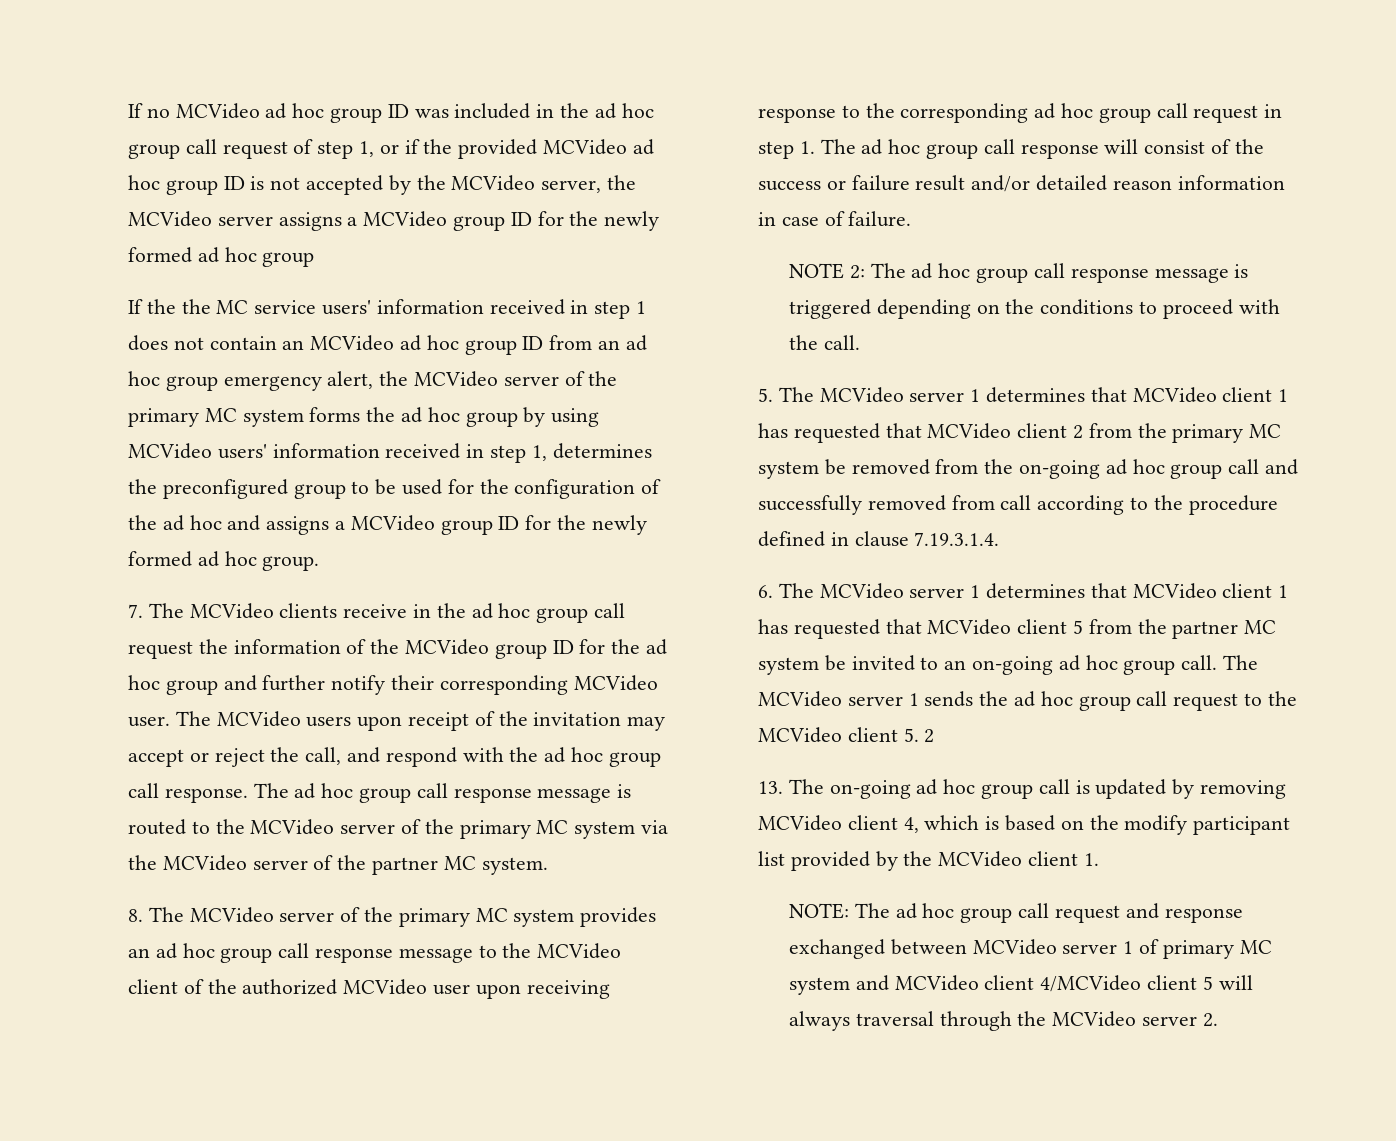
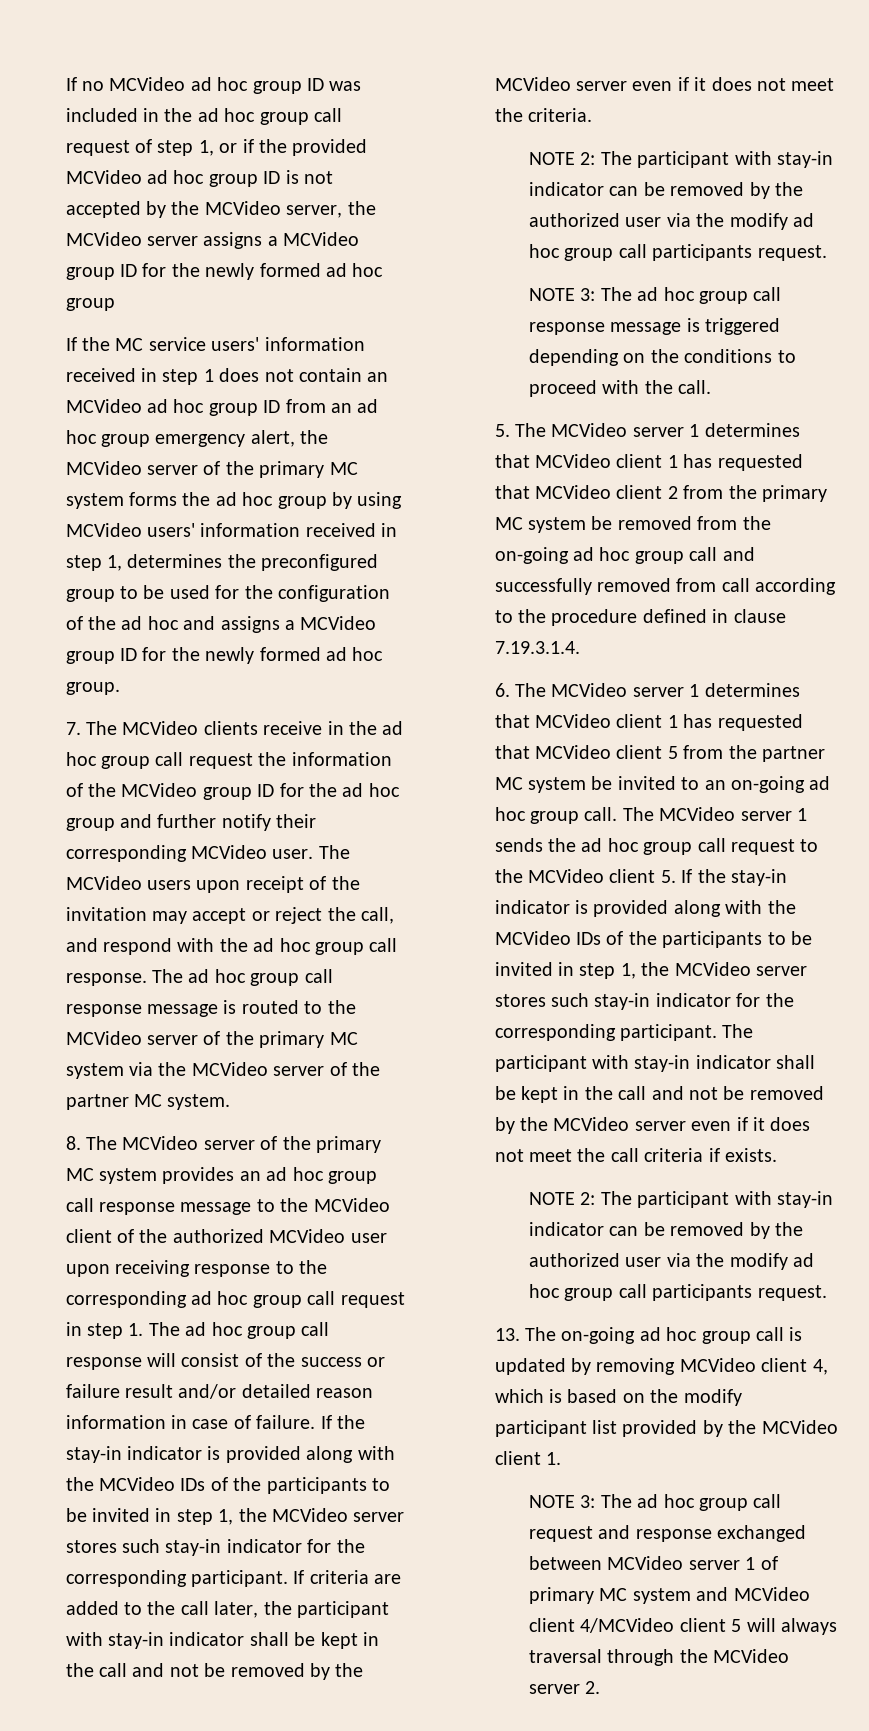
- If the the MC service users' information received in step 1 does not contain an MCVideo ad hoc group ID from an ad hoc group emergency alert, the MCVideo server of the primary MC system forms the ad hoc group by using MCVideo users' information received in step 1, determines the preconfigured group to be used for the configuration of the ad hoc and assigns a MCVideo group ID for the newly formed ad hoc group.
+ If the MC service users' information received in step 1 does not contain an MCVideo ad hoc group ID from an ad hoc group emergency alert, the MCVideo server of the primary MC system forms the ad hoc group by using MCVideo users' information received in step 1, determines the preconfigured group to be used for the configuration of the ad hoc and assigns a MCVideo group ID for the newly formed ad hoc group.
- 8. The MCVideo server of the primary MC system provides an ad hoc group call response message to the MCVideo client of the authorized MCVideo user upon receiving response to the corresponding ad hoc group call request in step 1. The ad hoc group call response will consist of the success or failure result and/or detailed reason information in case of failure.
- NOTE 2:
+ 8. The MCVideo server of the primary MC system provides an ad hoc group call response message to the MCVideo client of the authorized MCVideo user upon receiving response to the corresponding ad hoc group call request in step 1. The ad hoc group call response will consist of the success or failure result and/or detailed reason information in case of failure. If the stay-in indicator is provided along with the MCVideo IDs of the participants to be invited in step 1, the MCVideo server stores such stay-in indicator for the corresponding participant. If criteria are added to the call later, the participant with stay-in indicator shall be kept in the call and not be removed by the MCVideo server even if it does not meet the criteria.
+ NOTE 2: The participant with stay-in indicator can be removed by the authorized user via the modify ad hoc group call participants request.
+ NOTE 3:
- The MCVideo server 1 sends the ad hoc group call request to the MCVideo client 5. 2
+ The MCVideo server 1 sends the ad hoc group call request to the MCVideo client 5. If the stay-in indicator is provided along with the MCVideo IDs of the participants to be invited in step 1, the MCVideo server stores such stay-in indicator for the corresponding participant. The participant with stay-in indicator shall be kept in the call and not be removed by the MCVideo server even if it does not meet the call criteria if exists.
+ NOTE 2: The participant with stay-in indicator can be removed by the authorized user via the modify ad hoc group call participants request.
- NOTE: The ad hoc group call request and response exchanged between MCVideo server 1 of primary MC system and MCVideo client 4/MCVideo client 5 will always traversal through the MCVideo server 2.
+ NOTE 3: The ad hoc group call request and response exchanged between MCVideo server 1 of primary MC system and MCVideo client 4/MCVideo client 5 will always traversal through the MCVideo server 2.

